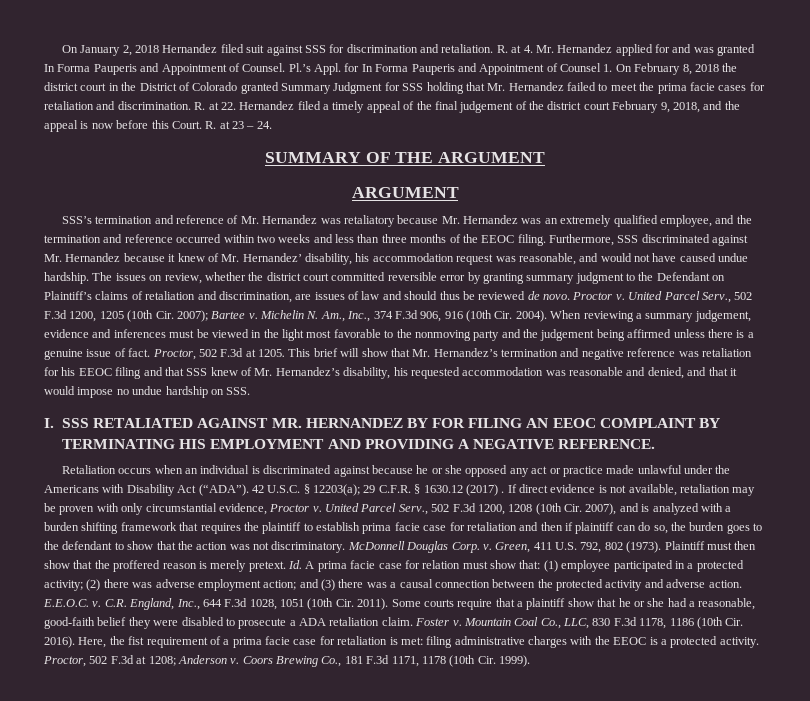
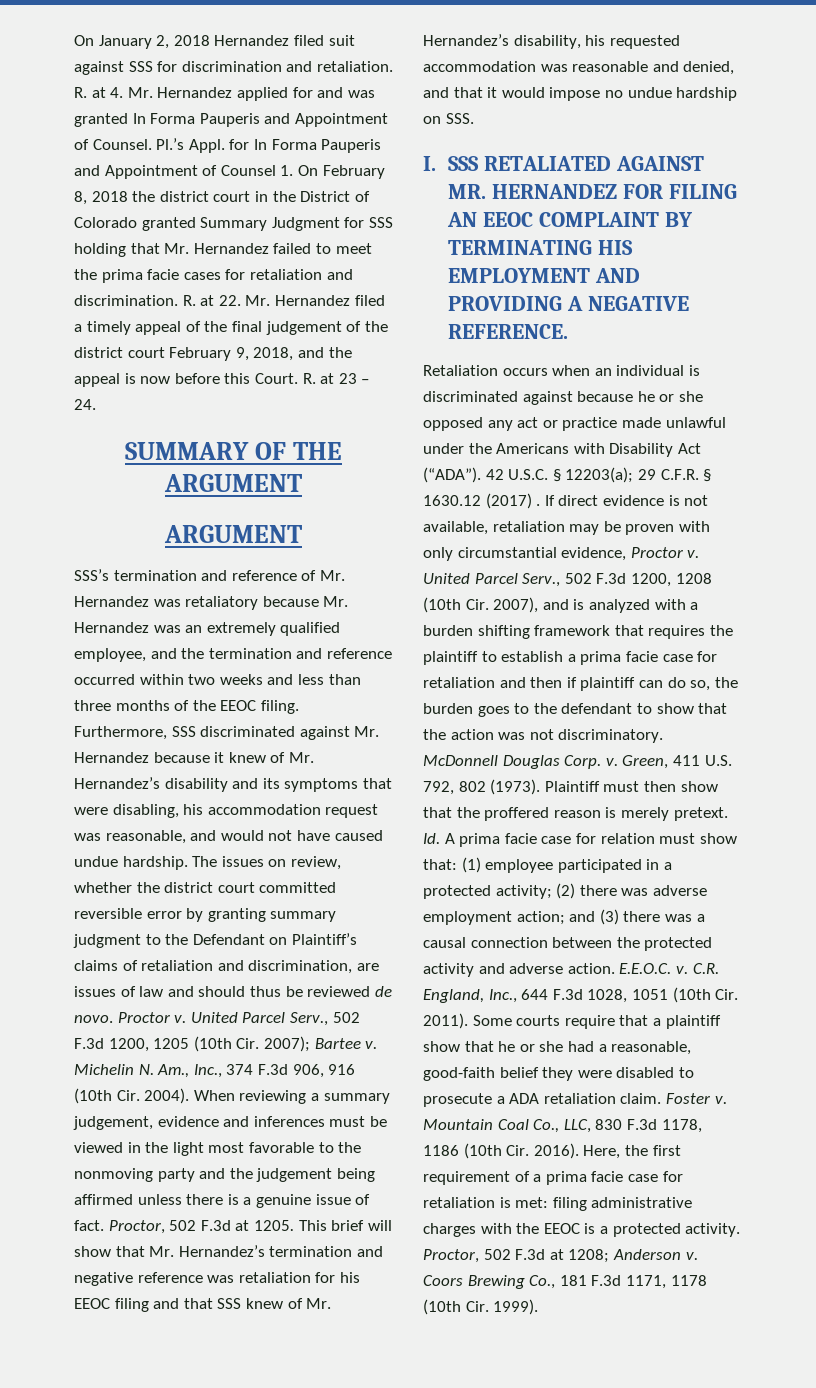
- R. at 22. Hernandez filed a timely appeal of the final judgement of the district court February 9, 2018, and the appeal is now before this Court.
+ R. at 22. Mr. Hernandez filed a timely appeal of the final judgement of the district court February 9, 2018, and the appeal is now before this Court.
- Furthermore, SSS discriminated against Mr. Hernandez because it knew of Mr. Hernandez’ disability, his accommodation request was reasonable, and would not have caused undue hardship.
+ Furthermore, SSS discriminated against Mr. Hernandez because it knew of Mr. Hernandez’s disability and its symptoms that were disabling, his accommodation request was reasonable, and would not have caused undue hardship.
- I. SSS RETALIATED AGAINST MR. HERNANDEZ BY FOR FILING AN EEOC COMPLAINT BY TERMINATING HIS EMPLOYMENT AND PROVIDING A NEGATIVE REFERENCE.
+ I. SSS RETALIATED AGAINST MR. HERNANDEZ FOR FILING AN EEOC COMPLAINT BY TERMINATING HIS EMPLOYMENT AND PROVIDING A NEGATIVE REFERENCE.
- United Parcel Serv., 502 F.3d 1200, 1208 (10th Cir. 2007), and is analyzed with a burden shifting framework that requires the plaintiff to establish prima facie case for retaliation and then if plaintiff can do so, the burden goes to the defendant to show that the action was not discriminatory.
+ United Parcel Serv., 502 F.3d 1200, 1208 (10th Cir. 2007), and is analyzed with a burden shifting framework that requires the plaintiff to establish a prima facie case for retaliation and then if plaintiff can do so, the burden goes to the defendant to show that the action was not discriminatory.
- Here, the fist requirement of a prima facie case for retaliation is met: filing administrative charges with the EEOC is a protected activity.
+ Here, the first requirement of a prima facie case for retaliation is met: filing administrative charges with the EEOC is a protected activity.

